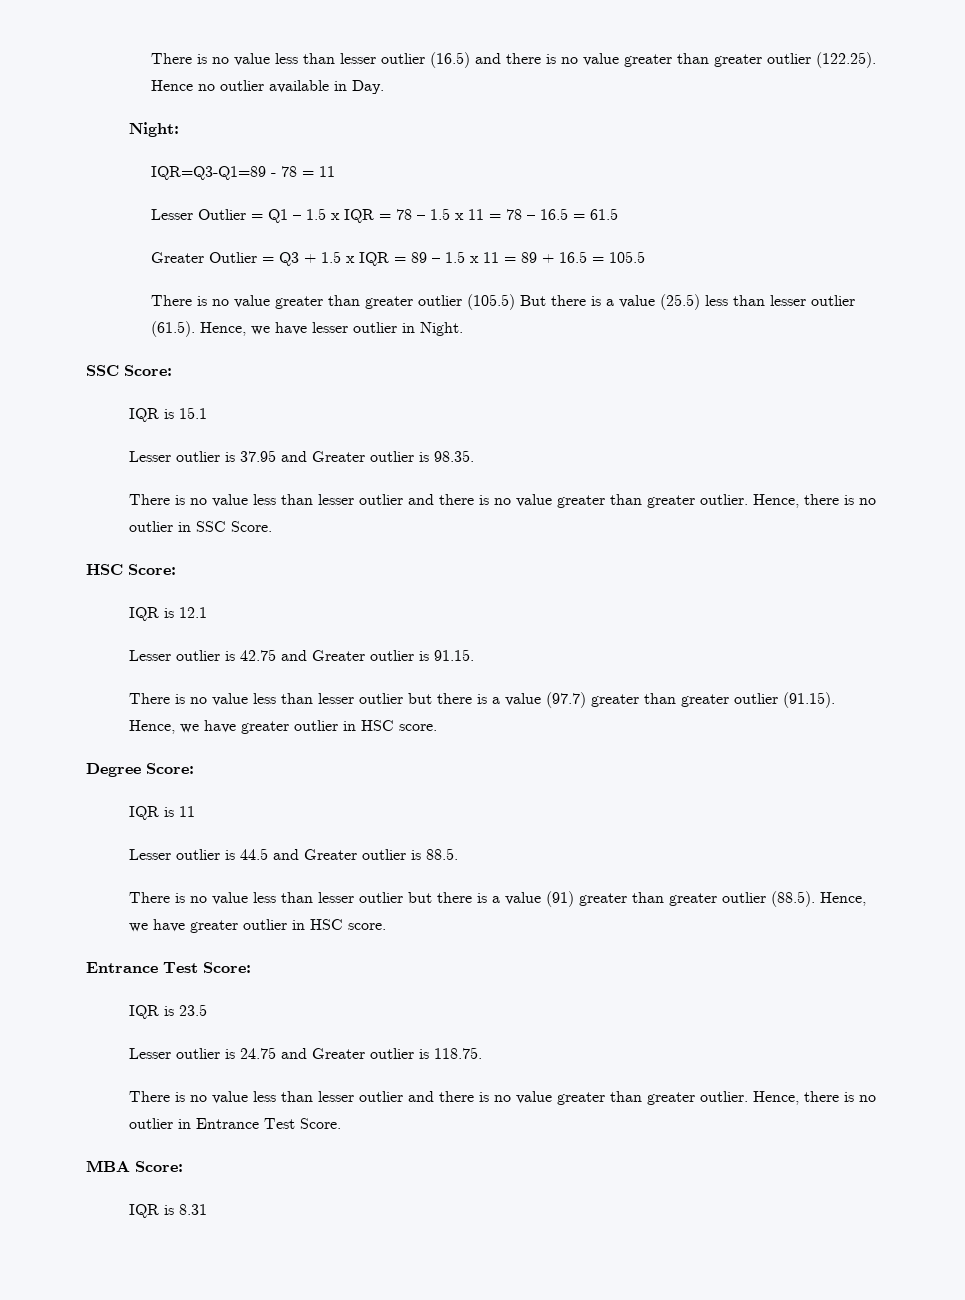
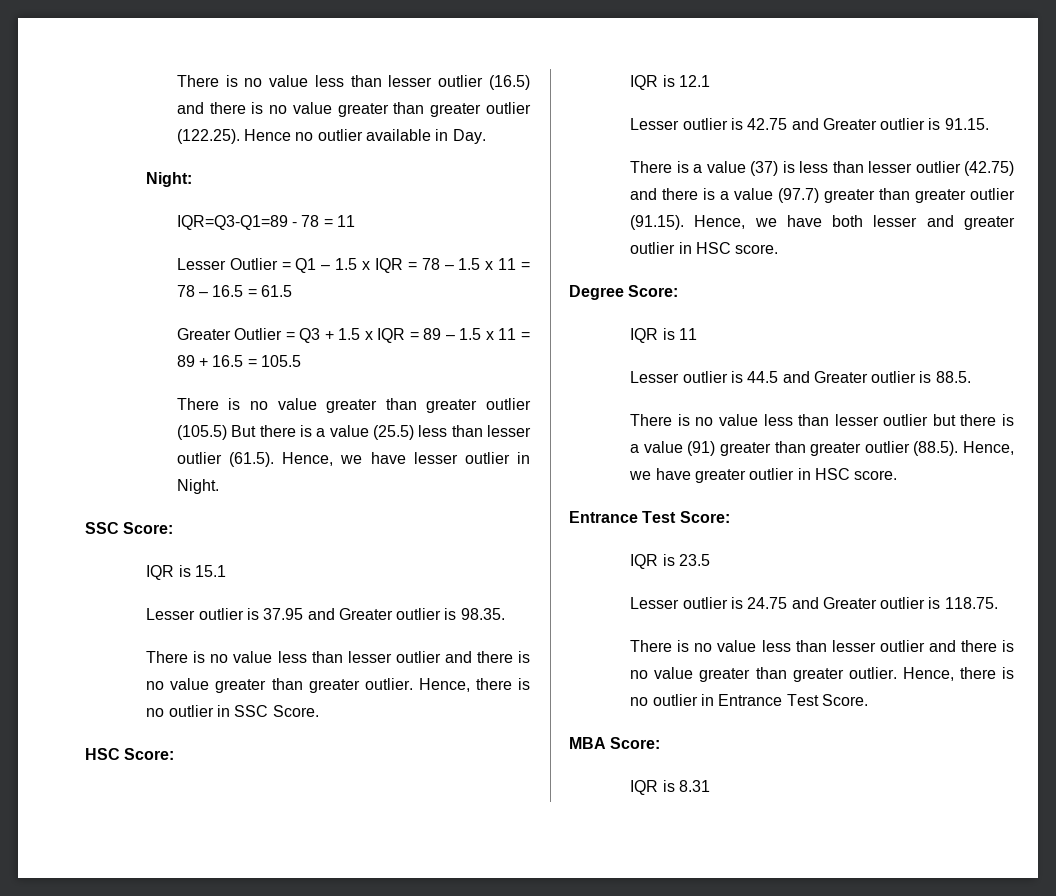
- There is no value less than lesser outlier but there is a value (97.7) greater than greater outlier (91.15). Hence, we have greater outlier in HSC score.
+ There is a value (37) is less than lesser outlier (42.75) and there is a value (97.7) greater than greater outlier (91.15). Hence, we have both lesser and greater outlier in HSC score.

